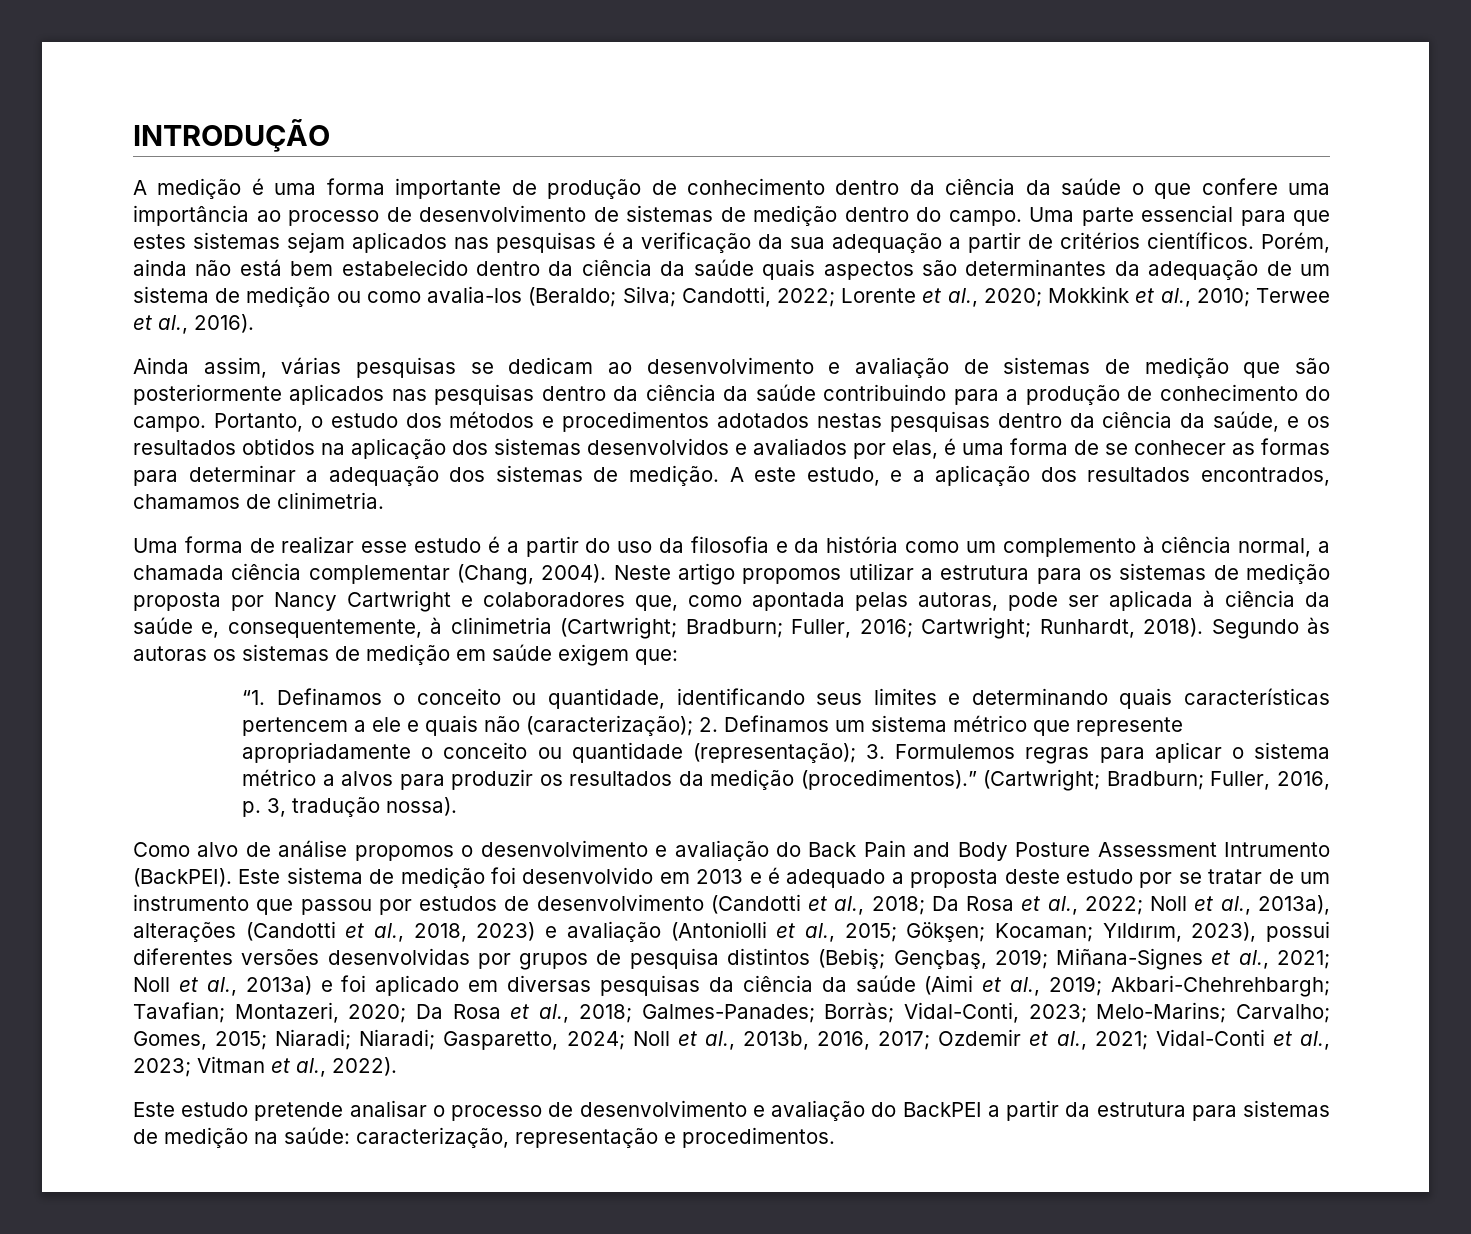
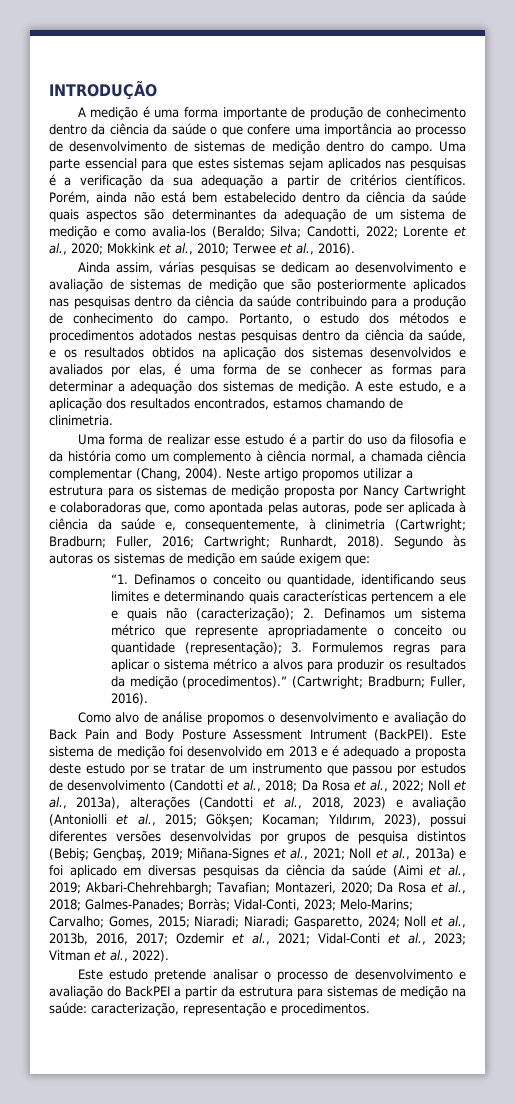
- Porém, ainda não está bem estabelecido dentro da ciência da saúde quais aspectos são determinantes da adequação de um sistema de medição ou como avalia-los (Beraldo; Silva; Candotti, 2022; Lorente et al., 2020; Mokkink et al., 2010; Terwee et al., 2016).
+ Porém, ainda não está bem estabelecido dentro da ciência da saúde quais aspectos são determinantes da adequação de um sistema de medição e como avalia-los (Beraldo; Silva; Candotti, 2022; Lorente et al., 2020; Mokkink et al., 2010; Terwee et al., 2016).
- A este estudo, e a aplicação dos resultados encontrados, chamamos de clinimetria.
+ A este estudo, e a aplicação dos resultados encontrados, estamos chamando de clinimetria.
- Neste artigo propomos utilizar a estrutura para os sistemas de medição proposta por Nancy Cartwright e colaboradores que, como apontada pelas autoras, pode ser aplicada à ciência da saúde e, consequentemente, à clinimetria (Cartwright; Bradburn; Fuller, 2016; Cartwright; Runhardt, 2018).
+ Neste artigo propomos utilizar a estrutura para os sistemas de medição proposta por Nancy Cartwright e colaboradoras que, como apontada pelas autoras, pode ser aplicada à ciência da saúde e, consequentemente, à clinimetria (Cartwright; Bradburn; Fuller, 2016; Cartwright; Runhardt, 2018).
- (Cartwright; Bradburn; Fuller, 2016, p. 3, tradução nossa).
+ (Cartwright; Bradburn; Fuller, 2016).
- Como alvo de análise propomos o desenvolvimento e avaliação do Back Pain and Body Posture Assessment Intrumento (BackPEI).
+ Como alvo de análise propomos o desenvolvimento e avaliação do Back Pain and Body Posture Assessment Intrument (BackPEI).

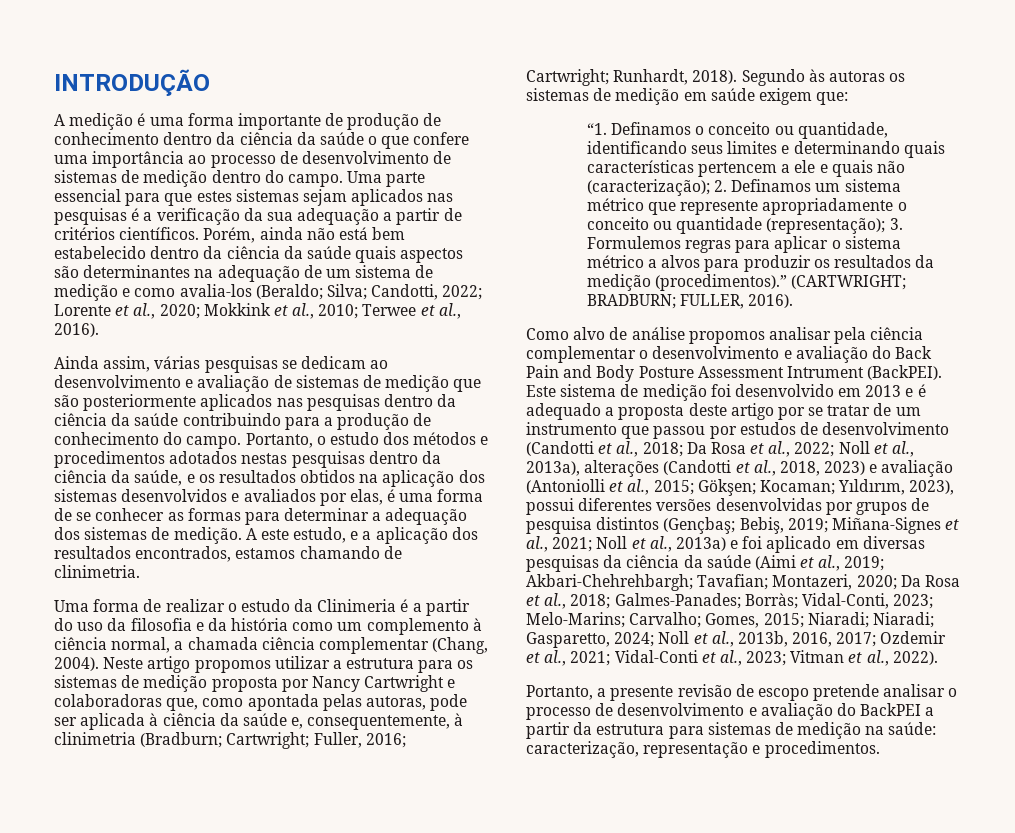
- Porém, ainda não está bem estabelecido dentro da ciência da saúde quais aspectos são determinantes da adequação de um sistema de medição e como avalia-los (Beraldo; Silva; Candotti, 2022; Lorente et al., 2020; Mokkink et al., 2010; Terwee et al., 2016).
+ Porém, ainda não está bem estabelecido dentro da ciência da saúde quais aspectos são determinantes na adequação de um sistema de medição e como avalia-los (Beraldo; Silva; Candotti, 2022; Lorente et al., 2020; Mokkink et al., 2010; Terwee et al., 2016).
- Uma forma de realizar esse estudo é a partir do uso da filosofia e da história como um complemento à ciência normal, a chamada ciência complementar (Chang, 2004).
+ Uma forma de realizar o estudo da Clinimeria é a partir do uso da filosofia e da história como um complemento à ciência normal, a chamada ciência complementar (Chang, 2004).
- Neste artigo propomos utilizar a estrutura para os sistemas de medição proposta por Nancy Cartwright e colaboradoras que, como apontada pelas autoras, pode ser aplicada à ciência da saúde e, consequentemente, à clinimetria (Cartwright; Bradburn; Fuller, 2016; Cartwright; Runhardt, 2018).
+ Neste artigo propomos utilizar a estrutura para os sistemas de medição proposta por Nancy Cartwright e colaboradoras que, como apontada pelas autoras, pode ser aplicada à ciência da saúde e, consequentemente, à clinimetria (Bradburn; Cartwright; Fuller, 2016; Cartwright; Runhardt, 2018).
- (Cartwright; Bradburn; Fuller, 2016).
+ (CARTWRIGHT; BRADBURN; FULLER, 2016).
- Como alvo de análise propomos o desenvolvimento e avaliação do Back Pain and Body Posture Assessment Intrument (BackPEI).
+ Como alvo de análise propomos analisar pela ciência complementar o desenvolvimento e avaliação do Back Pain and Body Posture Assessment Intrument (BackPEI).
- Este sistema de medição foi desenvolvido em 2013 e é adequado a proposta deste estudo por se tratar de um instrumento que passou por estudos de desenvolvimento (Candotti et al., 2018;
+ Este sistema de medição foi desenvolvido em 2013 e é adequado a proposta deste artigo por se tratar de um instrumento que passou por estudos de desenvolvimento (Candotti et al., 2018;
- Yıldırım, 2023), possui diferentes versões desenvolvidas por grupos de pesquisa distintos (Bebiş; Gençbaş, 2019;
+ Yıldırım, 2023), possui diferentes versões desenvolvidas por grupos de pesquisa distintos (Gençbaş; Bebiş, 2019;
- Este estudo pretende analisar o processo de desenvolvimento e avaliação do BackPEI a partir da estrutura para sistemas de medição na saúde: caracterização, representação e procedimentos.
+ Portanto, a presente revisão de escopo pretende analisar o processo de desenvolvimento e avaliação do BackPEI a partir da estrutura para sistemas de medição na saúde: caracterização, representação e procedimentos.

